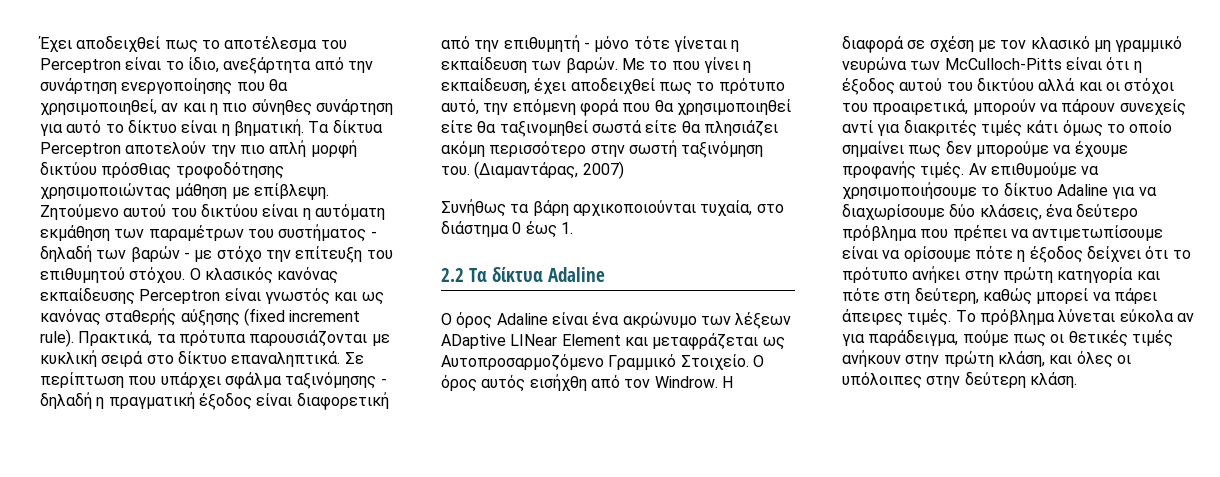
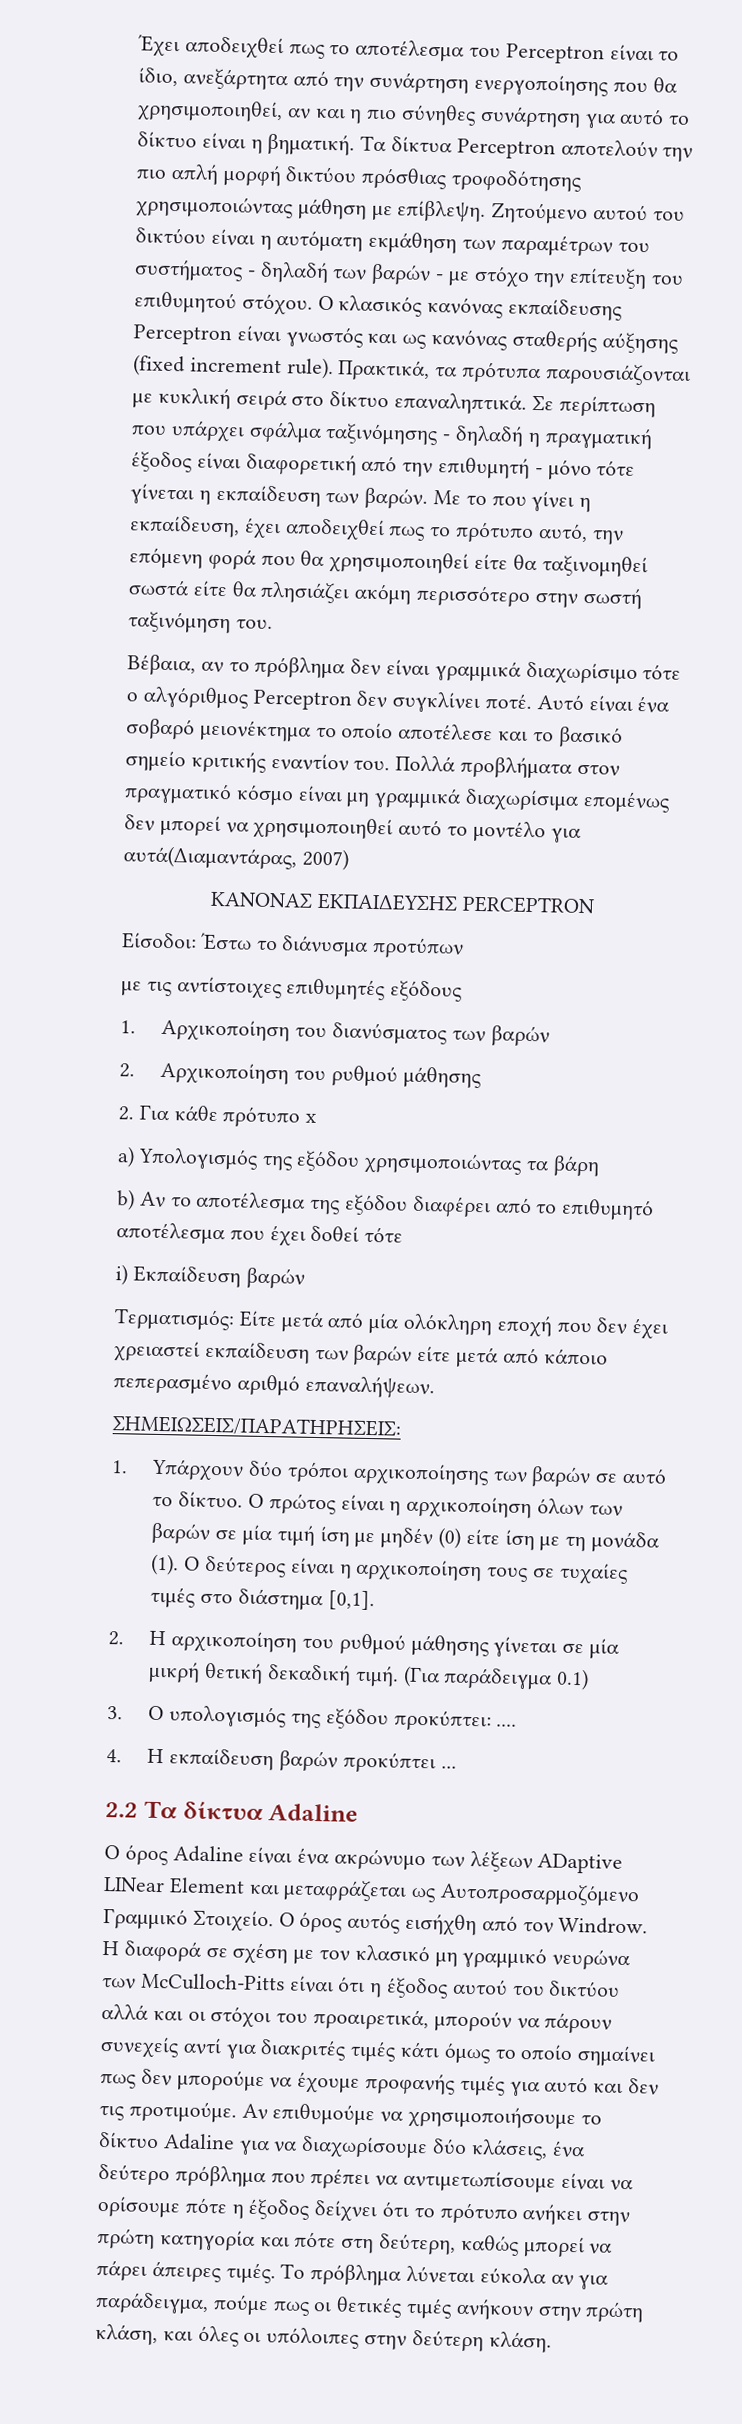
- Με το που γίνει η εκπαίδευση, έχει αποδειχθεί πως το πρότυπο αυτό, την επόμενη φορά που θα χρησιμοποιηθεί είτε θα ταξινομηθεί σωστά είτε θα πλησιάζει ακόμη περισσότερο στην σωστή ταξινόμηση του. (Διαμαντάρας, 2007)
- Συνήθως τα βάρη αρχικοποιούνται τυχαία, στο διάστημα 0 έως 1.
+ Με το που γίνει η εκπαίδευση, έχει αποδειχθεί πως το πρότυπο αυτό, την επόμενη φορά που θα χρησιμοποιηθεί είτε θα ταξινομηθεί σωστά είτε θα πλησιάζει ακόμη περισσότερο στην σωστή ταξινόμηση του.
+ Βέβαια, αν το πρόβλημα δεν είναι γραμμικά διαχωρίσιμο τότε ο αλγόριθμος Perceptron δεν συγκλίνει ποτέ. Αυτό είναι ένα σοβαρό μειονέκτημα το οποίο αποτέλεσε και το βασικό σημείο κριτικής εναντίον του. Πολλά προβλήματα στον πραγματικό κόσμο είναι μη γραμμικά διαχωρίσιμα επομένως δεν μπορεί να χρησιμοποιηθεί αυτό το μοντέλο για αυτά(Διαμαντάρας, 2007)
+ ΚΑΝΟΝΑΣ ΕΚΠΑΙΔΕΥΣΗΣ PERCEPTRON
+ Είσοδοι: Έστω το διάνυσμα προτύπων
+ με τις αντίστοιχες επιθυμητές εξόδους
+ 1. Αρχικοποίηση του διανύσματος των βαρών
+ 2. Αρχικοποίηση του ρυθμού μάθησης
+ 2. Για κάθε πρότυπο x
+ a) Υπολογισμός της εξόδου χρησιμοποιώντας τα βάρη
+ b) Αν το αποτέλεσμα της εξόδου διαφέρει από το επιθυμητό αποτέλεσμα που έχει δοθεί τότε
+ i) Εκπαίδευση βαρών
+ Τερματισμός: Είτε μετά από μία ολόκληρη εποχή που δεν έχει χρειαστεί εκπαίδευση των βαρών είτε μετά από κάποιο πεπερασμένο αριθμό επαναλήψεων.
+ ΣΗΜΕΙΩΣΕΙΣ/ΠΑΡΑΤΗΡΗΣΕΙΣ:
+ 1. Υπάρχουν δύο τρόποι αρχικοποίησης των βαρών σε αυτό το δίκτυο. Ο πρώτος είναι η αρχικοποίηση όλων των βαρών σε μία τιμή ίση με μηδέν (0) είτε ίση με τη μονάδα (1). Ο δεύτερος είναι η αρχικοποίηση τους σε τυχαίες τιμές στο διάστημα [0,1].
+ 2. Η αρχικοποίηση του ρυθμού μάθησης γίνεται σε μία μικρή θετική δεκαδική τιμή. (Για παράδειγμα 0.1)
+ 3. Ο υπολογισμός της εξόδου προκύπτει: ....
+ 4. Η εκπαίδευση βαρών προκύπτει ...
- Η διαφορά σε σχέση με τον κλασικό μη γραμμικό νευρώνα των McCulloch-Pitts είναι ότι η έξοδος αυτού του δικτύου αλλά και οι στόχοι του προαιρετικά, μπορούν να πάρουν συνεχείς αντί για διακριτές τιμές κάτι όμως το οποίο σημαίνει πως δεν μπορούμε να έχουμε προφανής τιμές.
+ Η διαφορά σε σχέση με τον κλασικό μη γραμμικό νευρώνα των McCulloch-Pitts είναι ότι η έξοδος αυτού του δικτύου αλλά και οι στόχοι του προαιρετικά, μπορούν να πάρουν συνεχείς αντί για διακριτές τιμές κάτι όμως το οποίο σημαίνει πως δεν μπορούμε να έχουμε προφανής τιμές για αυτό και δεν τις προτιμούμε.

